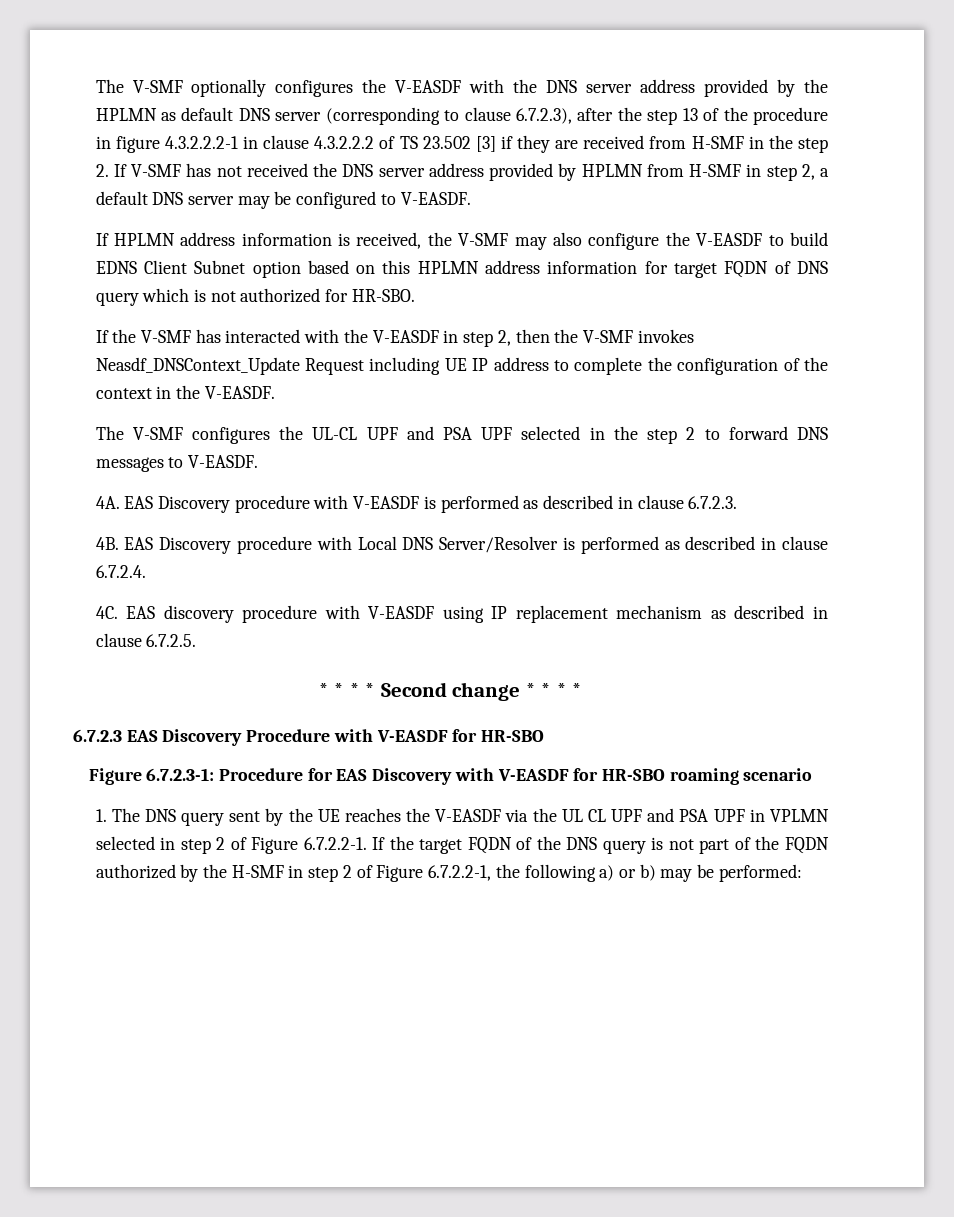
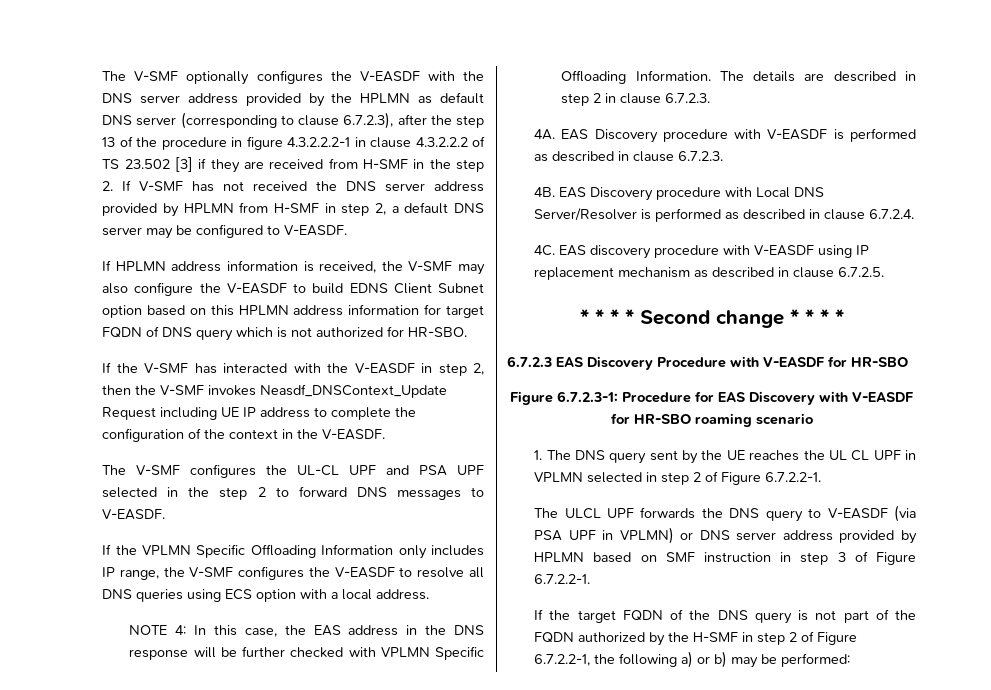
+ If the VPLMN Specific Offloading Information only includes IP range, the V-SMF configures the V-EASDF to resolve all DNS queries using ECS option with a local address.
+ NOTE 4: In this case, the EAS address in the DNS response will be further checked with VPLMN Specific Offloading Information. The details are described in step 2 in clause 6.7.2.3.
- 1. The DNS query sent by the UE reaches the V-EASDF via the UL CL UPF and PSA UPF in VPLMN selected in step 2 of Figure 6.7.2.2-1. If the target FQDN of the DNS query is not part of the FQDN authorized by the H-SMF in step 2 of Figure 6.7.2.2-1, the following a) or b) may be performed:
+ 1. The DNS query sent by the UE reaches the UL CL UPF in VPLMN selected in step 2 of Figure 6.7.2.2-1.
+ The ULCL UPF forwards the DNS query to V-EASDF (via PSA UPF in VPLMN) or DNS server address provided by HPLMN based on SMF instruction in step 3 of Figure 6.7.2.2-1.
+ If the target FQDN of the DNS query is not part of the FQDN authorized by the H-SMF in step 2 of Figure 6.7.2.2-1, the following a) or b) may be performed:

